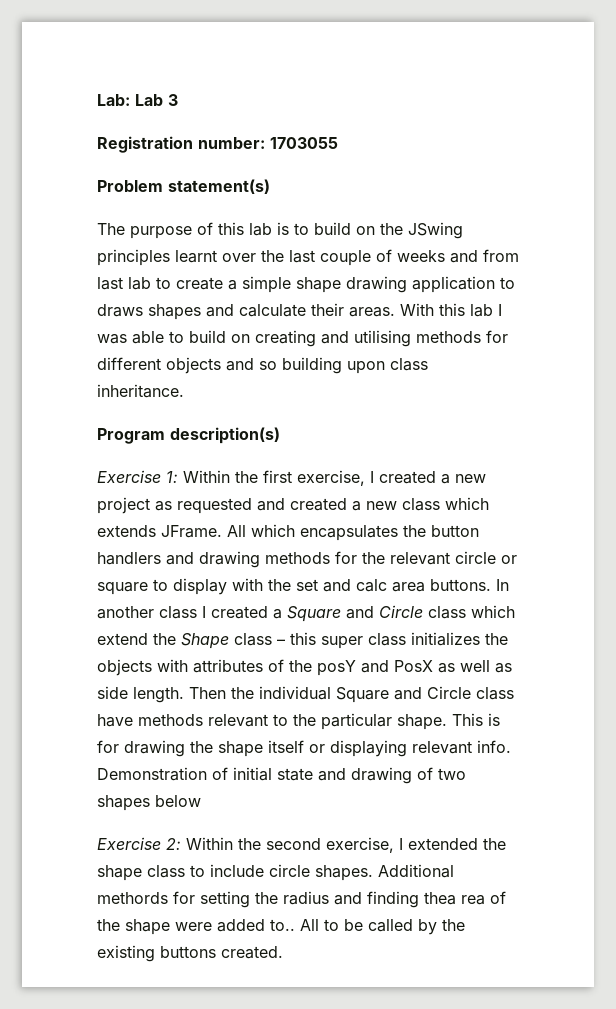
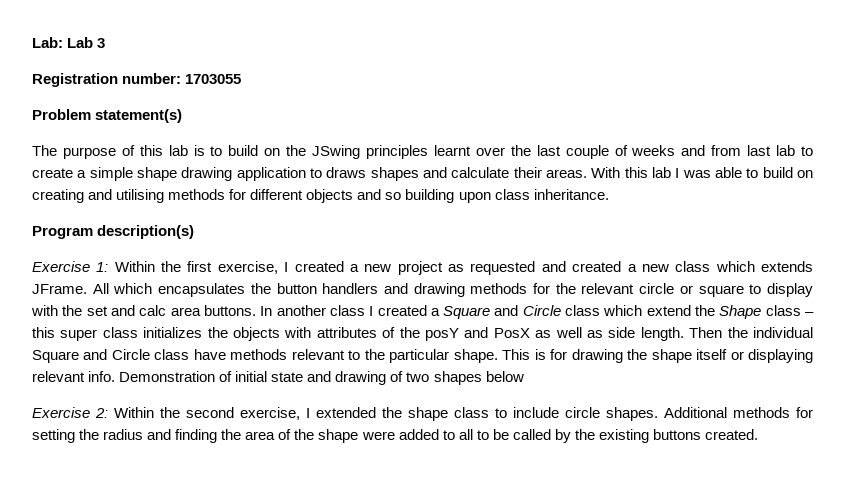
- Additional methords for setting the radius and finding thea rea of the shape were added to.. All to be called by the existing buttons created.
+ Additional methods for setting the radius and finding the area of the shape were added to all to be called by the existing buttons created.

